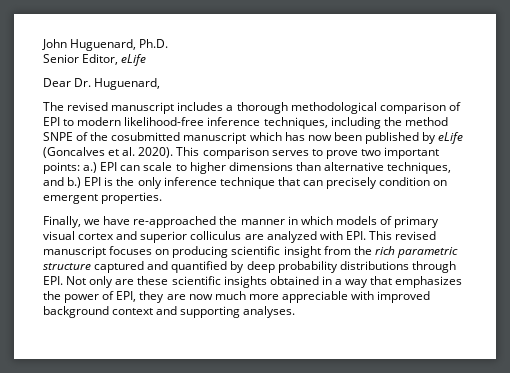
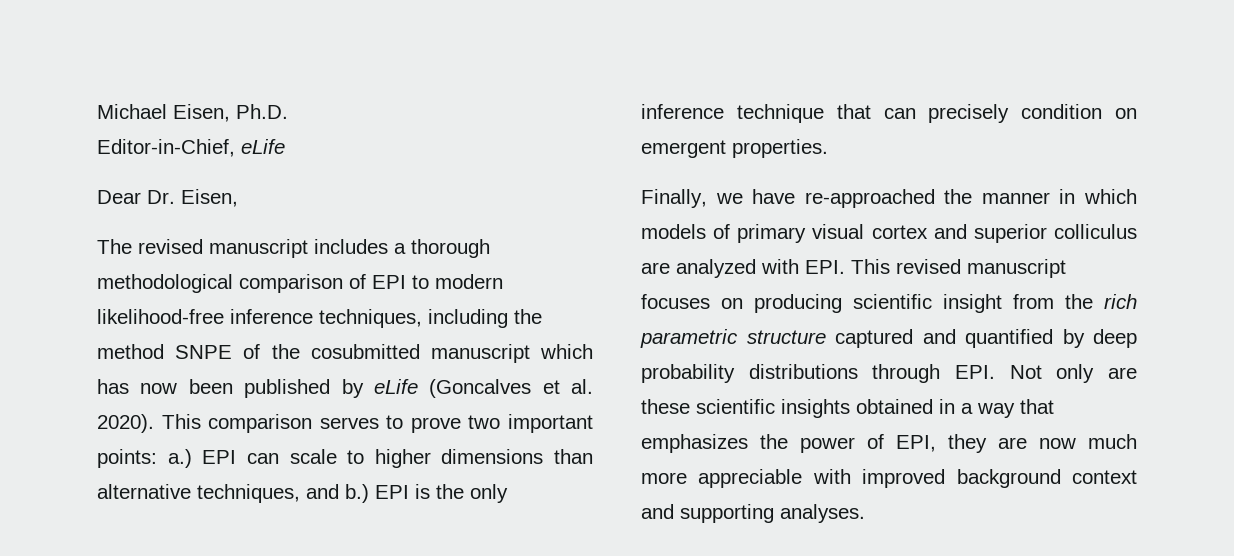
- John Huguenard, Ph.D.
+ Michael Eisen, Ph.D.
- Senior Editor, eLife
+ Editor-in-Chief, eLife
- Dear Dr. Huguenard,
+ Dear Dr. Eisen,

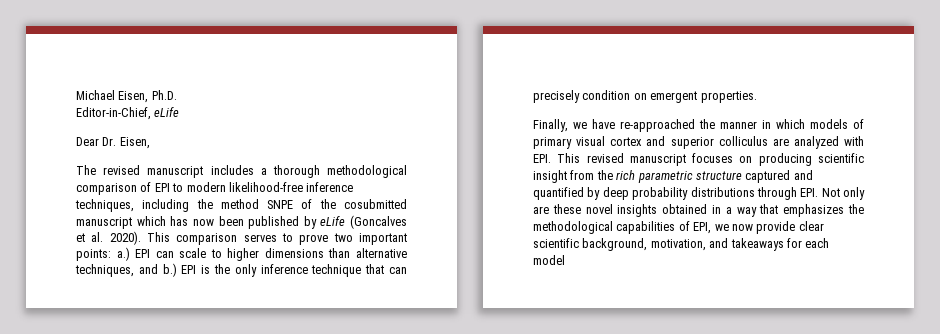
- Finally, we have re-approached the manner in which models of primary visual cortex and superior colliculus are analyzed with EPI. This revised manuscript focuses on producing scientific insight from the rich parametric structure captured and quantified by deep probability distributions through EPI. Not only are these scientific insights obtained in a way that emphasizes the power of EPI, they are now much more appreciable with improved background context and supporting analyses.
+ Finally, we have re-approached the manner in which models of primary visual cortex and superior colliculus are analyzed with EPI. This revised manuscript focuses on producing scientific insight from the rich parametric structure captured and quantified by deep probability distributions through EPI. Not only are these novel insights obtained in a way that emphasizes the methodological capabilities of EPI, we now provide clear scientific background, motivation, and takeaways for each model

